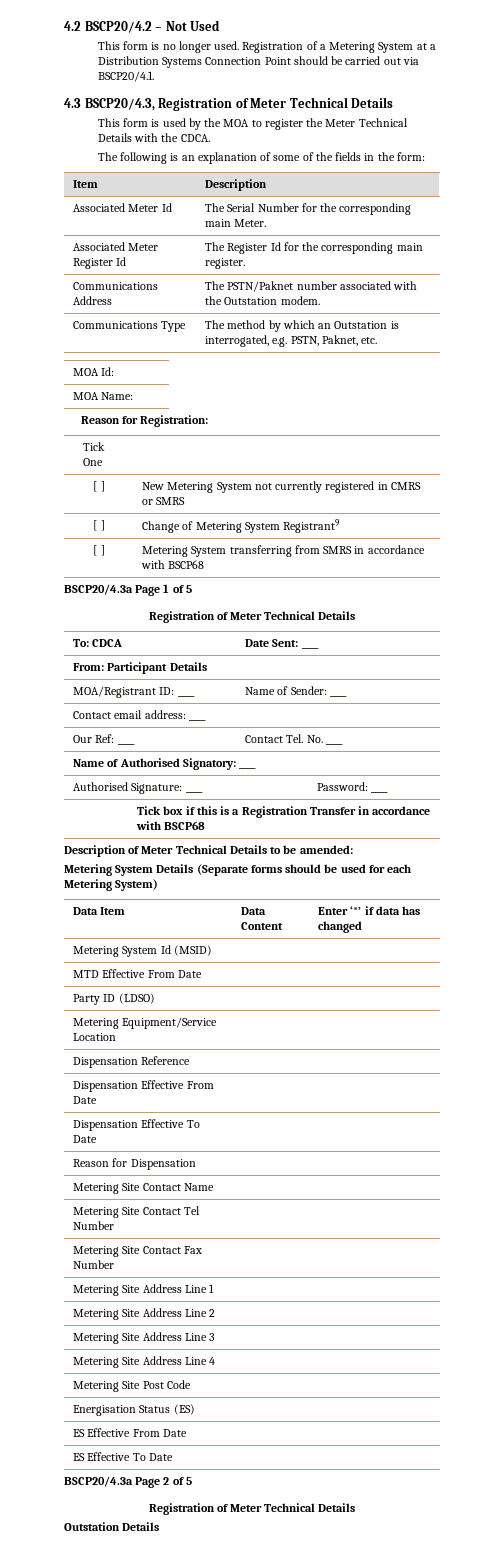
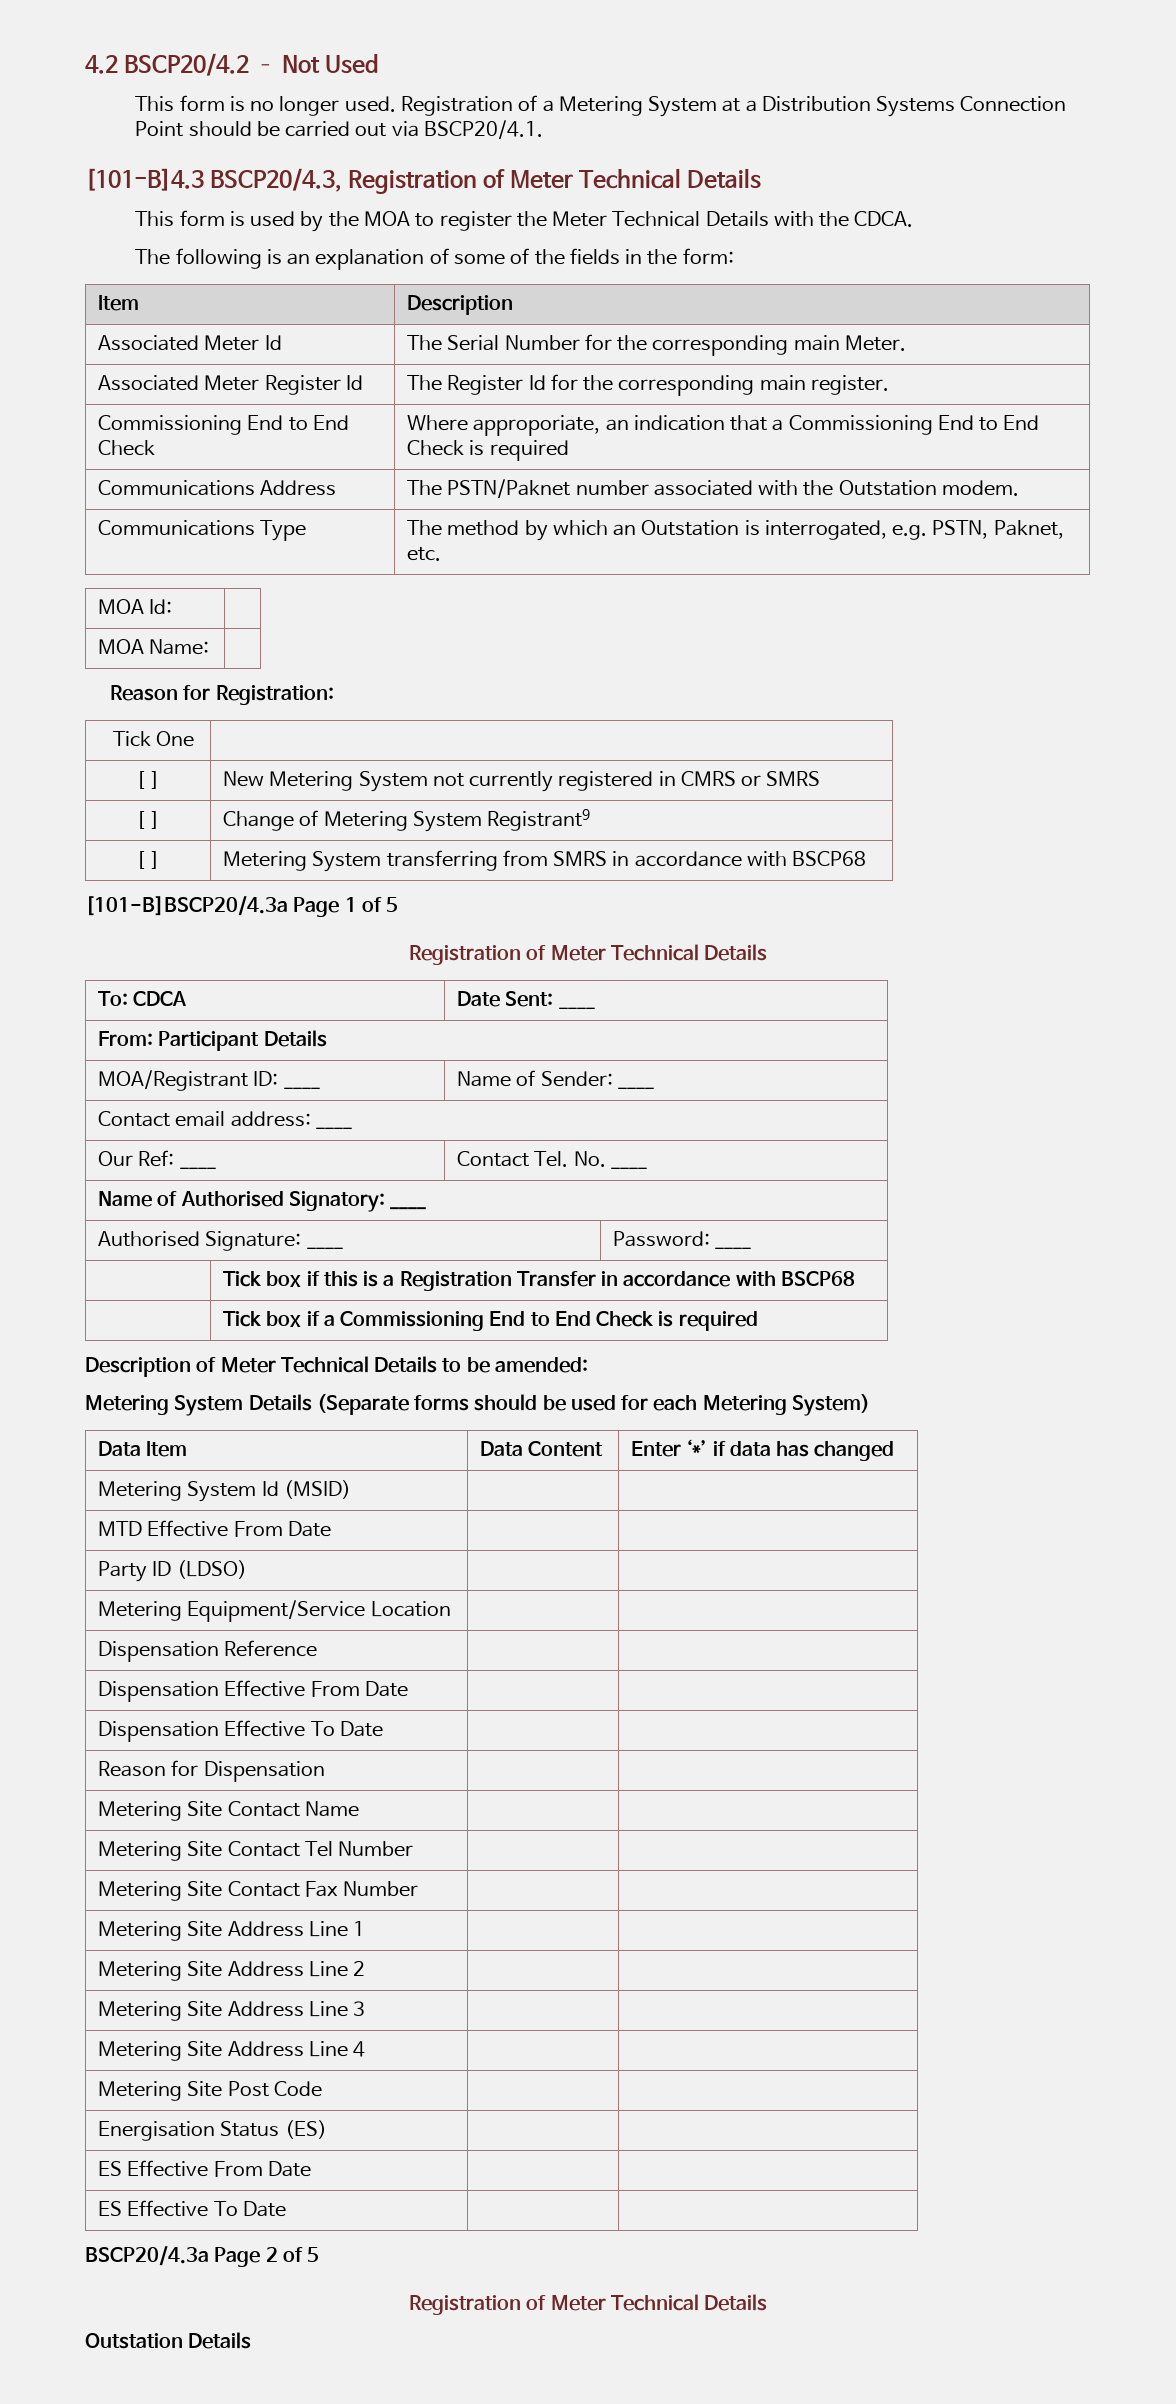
- 4.3 BSCP20/4.3, Registration of Meter Technical Details
+ [101-B]4.3 BSCP20/4.3, Registration of Meter Technical Details
+ Commissioning End to End Check | Where approporiate, an indication that a Commissioning End to End Check is required
- BSCP20/4.3a Page 1 of 5
+ [101-B]BSCP20/4.3a Page 1 of 5
+ | Tick box if a Commissioning End to End Check is required

